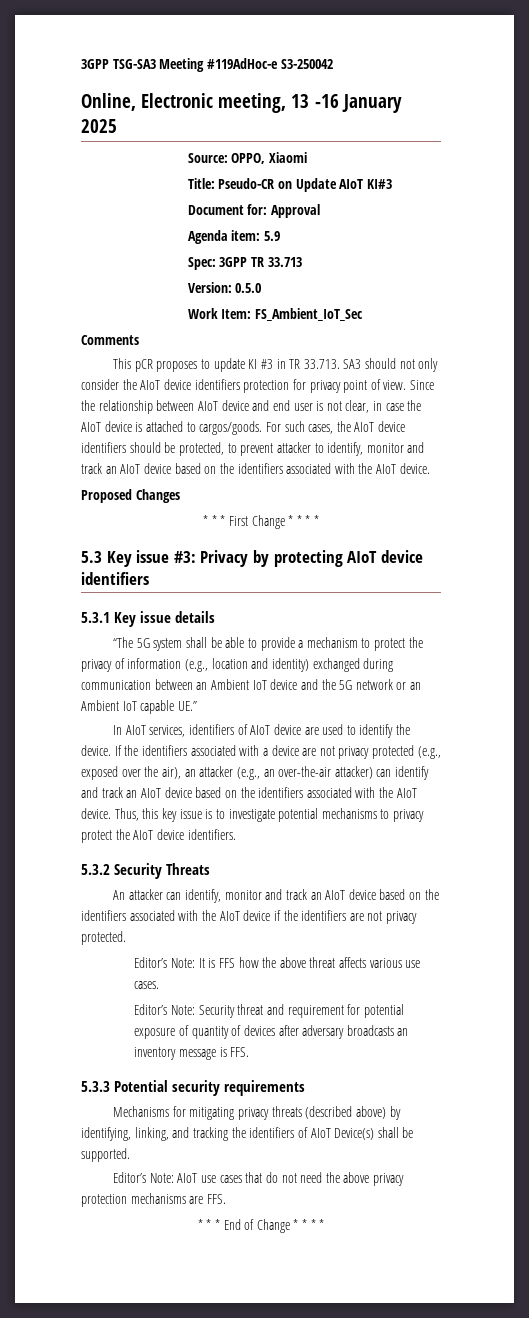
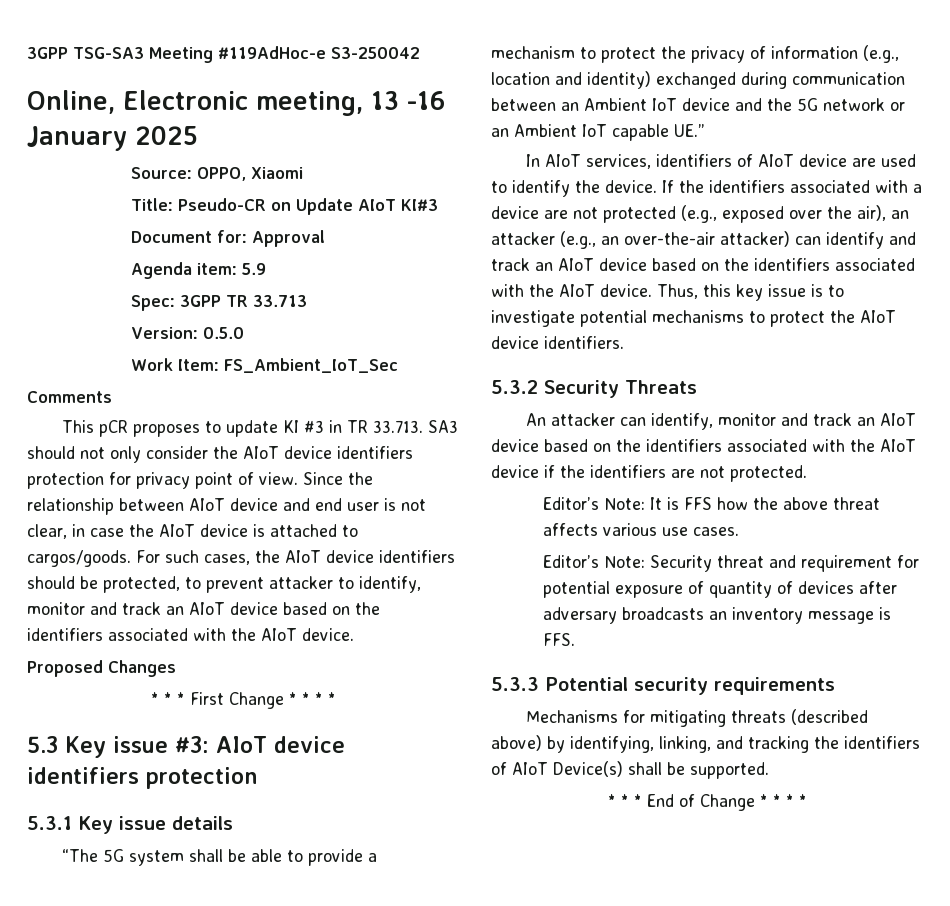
- 5.3 Key issue #3: Privacy by protecting AIoT device identifiers
+ 5.3 Key issue #3: AIoT device identifiers protection
- If the identifiers associated with a device are not privacy protected (e.g., exposed over the air), an attacker (e.g., an over-the-air attacker) can identify and track an AIoT device based on the identifiers associated with the AIoT device.
+ If the identifiers associated with a device are not protected (e.g., exposed over the air), an attacker (e.g., an over-the-air attacker) can identify and track an AIoT device based on the identifiers associated with the AIoT device.
- Thus, this key issue is to investigate potential mechanisms to privacy protect the AIoT device identifiers.
+ Thus, this key issue is to investigate potential mechanisms to protect the AIoT device identifiers.
- An attacker can identify, monitor and track an AIoT device based on the identifiers associated with the AIoT device if the identifiers are not privacy protected.
+ An attacker can identify, monitor and track an AIoT device based on the identifiers associated with the AIoT device if the identifiers are not protected.
- Mechanisms for mitigating privacy threats (described above) by identifying, linking, and tracking the identifiers of AIoT Device(s) shall be supported.
+ Mechanisms for mitigating threats (described above) by identifying, linking, and tracking the identifiers of AIoT Device(s) shall be supported.
- Editor’s Note: AIoT use cases that do not need the above privacy protection mechanisms are FFS.

